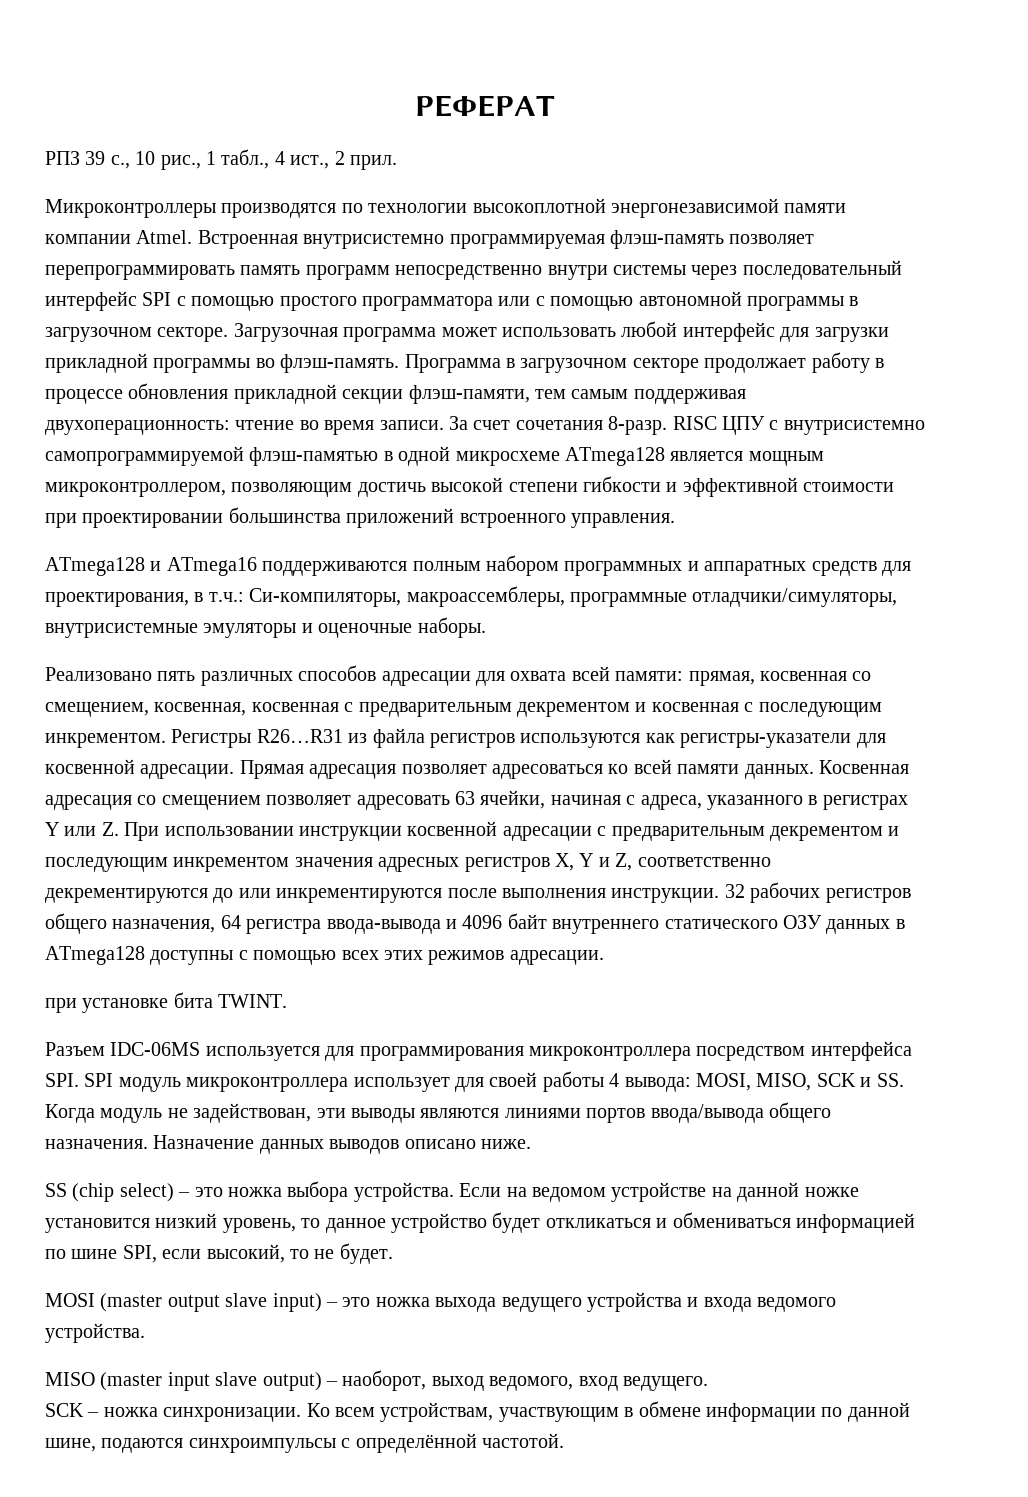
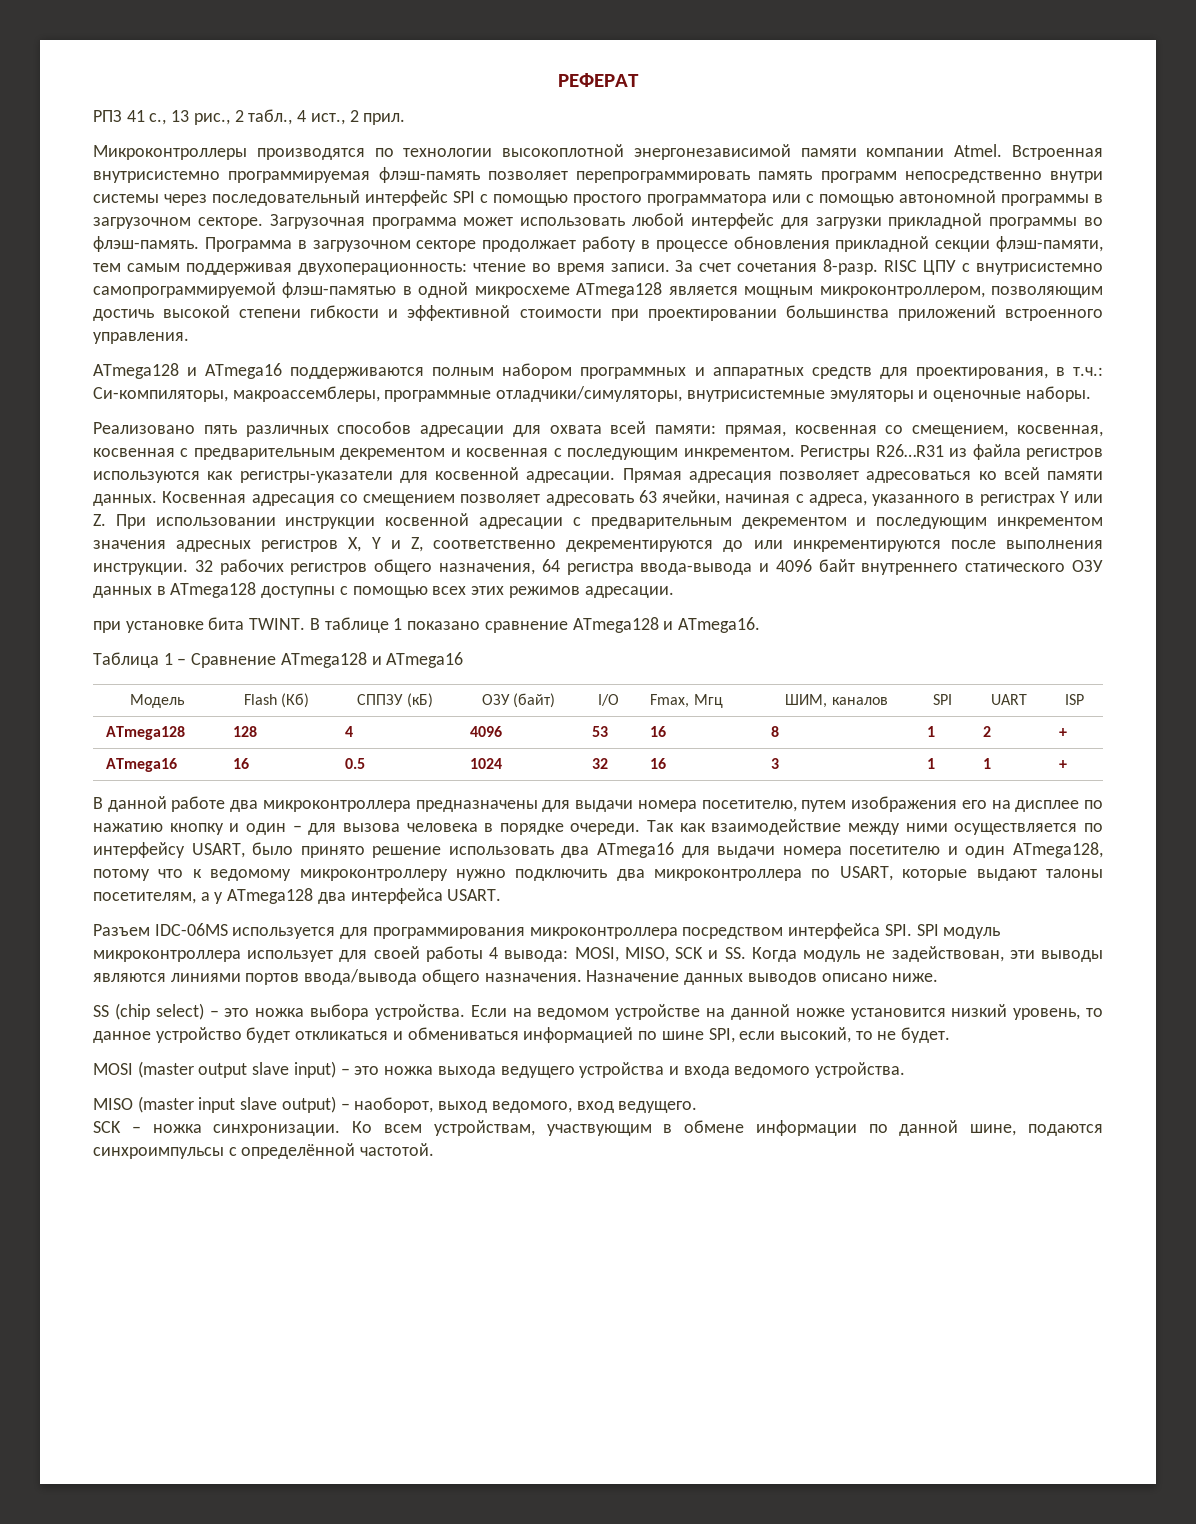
- РПЗ 39 с., 10 рис., 1 табл., 4 ист., 2 прил.
+ РПЗ 41 с., 13 рис., 2 табл., 4 ист., 2 прил.
+ В таблице 1 показано сравнение ATmega128 и ATmega16.
+ Таблица 1 – Сравнение ATmega128 и ATmega16
+ Модель | Flash (Кб) | СППЗУ (кБ) | ОЗУ (байт) | I/O | Fmax, Мгц | ШИМ, каналов | SPI | UART | ISP
+ ATmega128 | 128 | 4 | 4096 | 53 | 16 | 8 | 1 | 2 | +
+ ATmega16 | 16 | 0.5 | 1024 | 32 | 16 | 3 | 1 | 1 | +
+ В данной работе два микроконтроллера предназначены для выдачи номера посетителю, путем изображения его на дисплее по нажатию кнопку и один – для вызова человека в порядке очереди. Так как взаимодействие между ними осуществляется по интерфейсу USART, было принято решение использовать два ATmega16 для выдачи номера посетителю и один ATmega128, потому что к ведомому микроконтроллеру нужно подключить два микроконтроллера по USART, которые выдают талоны посетителям, а у ATmega128 два интерфейса USART.

